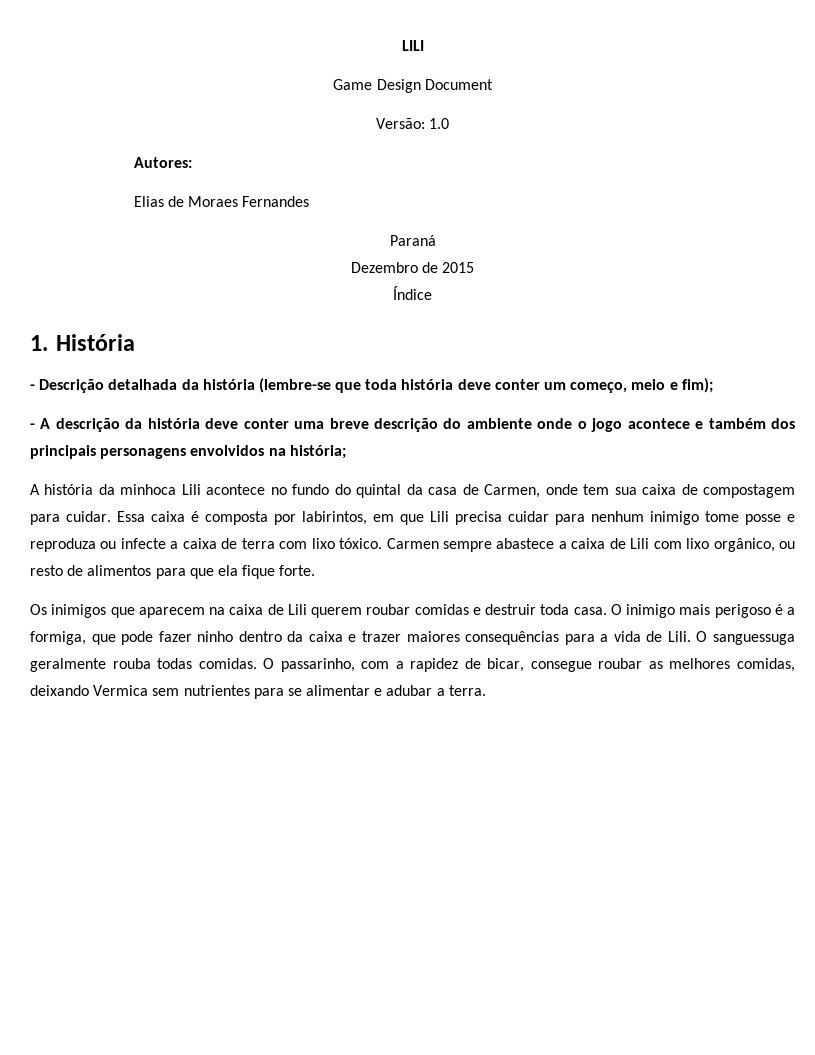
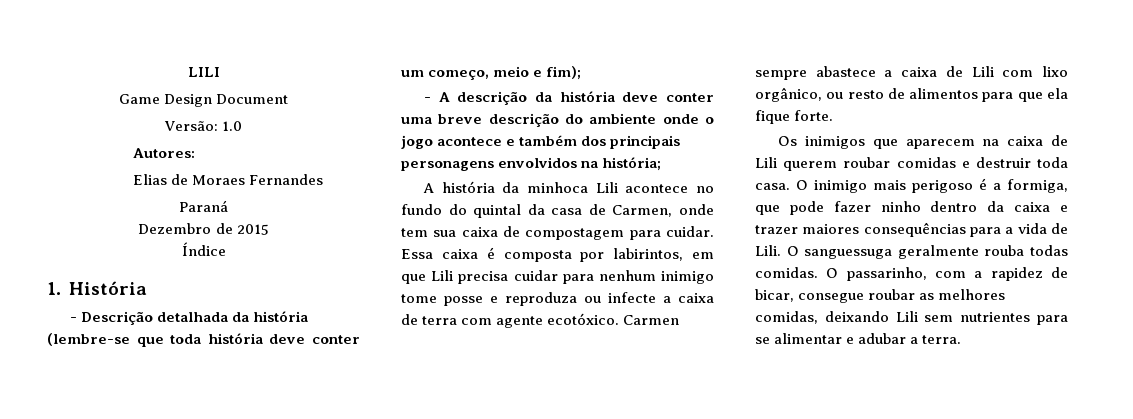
- Essa caixa é composta por labirintos, em que Lili precisa cuidar para nenhum inimigo tome posse e reproduza ou infecte a caixa de terra com lixo tóxico.
+ Essa caixa é composta por labirintos, em que Lili precisa cuidar para nenhum inimigo tome posse e reproduza ou infecte a caixa de terra com agente ecotóxico.
- O passarinho, com a rapidez de bicar, consegue roubar as melhores comidas, deixando Vermica sem nutrientes para se alimentar e adubar a terra.
+ O passarinho, com a rapidez de bicar, consegue roubar as melhores comidas, deixando Lili sem nutrientes para se alimentar e adubar a terra.

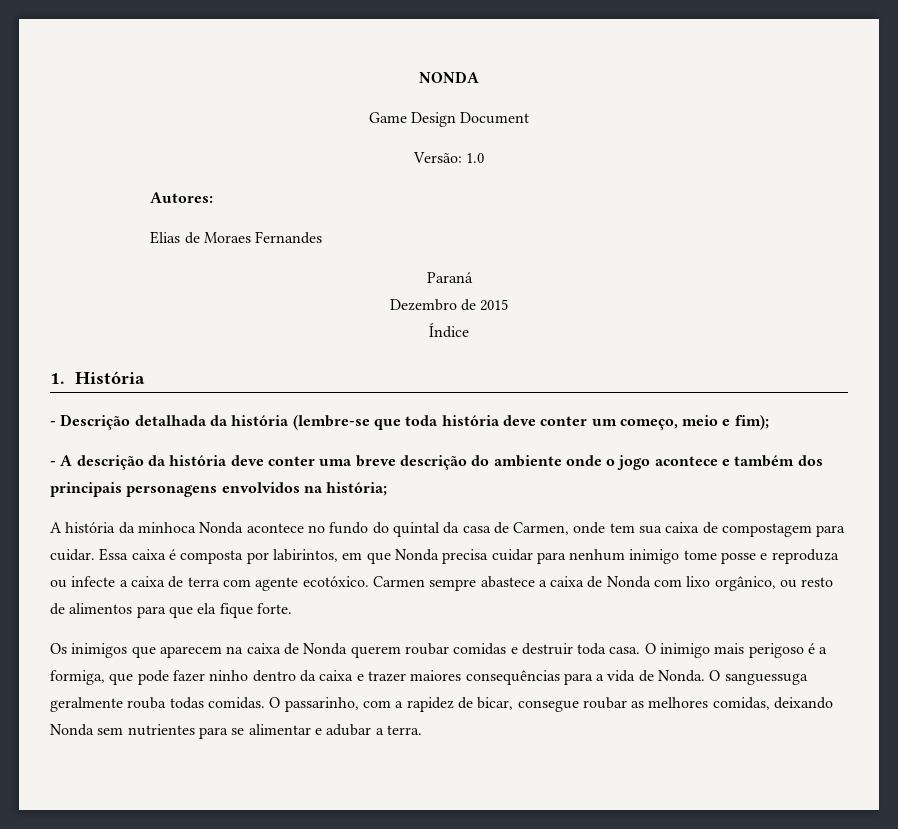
- LILI
+ NONDA
- A história da minhoca Lili acontece no fundo do quintal da casa de Carmen, onde tem sua caixa de compostagem para cuidar.
+ A história da minhoca Nonda acontece no fundo do quintal da casa de Carmen, onde tem sua caixa de compostagem para cuidar.
- Essa caixa é composta por labirintos, em que Lili precisa cuidar para nenhum inimigo tome posse e reproduza ou infecte a caixa de terra com agente ecotóxico.
+ Essa caixa é composta por labirintos, em que Nonda precisa cuidar para nenhum inimigo tome posse e reproduza ou infecte a caixa de terra com agente ecotóxico.
- Carmen sempre abastece a caixa de Lili com lixo orgânico, ou resto de alimentos para que ela fique forte.
+ Carmen sempre abastece a caixa de Nonda com lixo orgânico, ou resto de alimentos para que ela fique forte.
- Os inimigos que aparecem na caixa de Lili querem roubar comidas e destruir toda casa.
+ Os inimigos que aparecem na caixa de Nonda querem roubar comidas e destruir toda casa.
- O inimigo mais perigoso é a formiga, que pode fazer ninho dentro da caixa e trazer maiores consequências para a vida de Lili.
+ O inimigo mais perigoso é a formiga, que pode fazer ninho dentro da caixa e trazer maiores consequências para a vida de Nonda.
- O passarinho, com a rapidez de bicar, consegue roubar as melhores comidas, deixando Lili sem nutrientes para se alimentar e adubar a terra.
+ O passarinho, com a rapidez de bicar, consegue roubar as melhores comidas, deixando Nonda sem nutrientes para se alimentar e adubar a terra.

